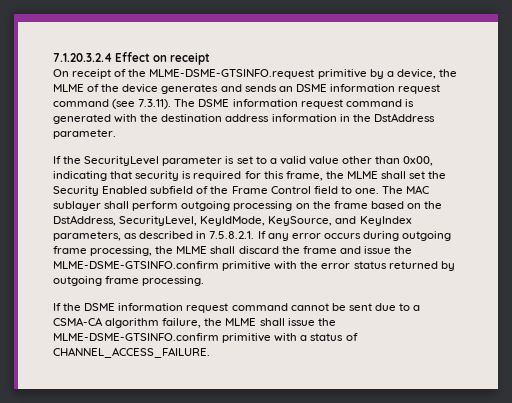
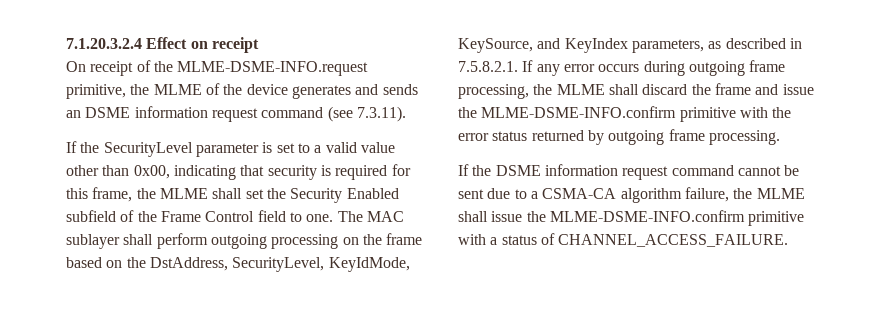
- On receipt of the MLME-DSME-GTSINFO.request primitive by a device, the MLME of the device generates and sends an DSME information request command (see 7.3.11). The DSME information request command is generated with the destination address information in the DstAddress parameter.
+ On receipt of the MLME-DSME-INFO.request primitive, the MLME of the device generates and sends an DSME information request command (see 7.3.11).
- The MAC sublayer shall perform outgoing processing on the frame based on the DstAddress, SecurityLevel, KeyIdMode, KeySource, and KeyIndex parameters, as described in 7.5.8.2.1. If any error occurs during outgoing frame processing, the MLME shall discard the frame and issue the MLME-DSME-GTSINFO.confirm primitive with the error status returned by outgoing frame processing.
+ The MAC sublayer shall perform outgoing processing on the frame based on the DstAddress, SecurityLevel, KeyIdMode, KeySource, and KeyIndex parameters, as described in 7.5.8.2.1. If any error occurs during outgoing frame processing, the MLME shall discard the frame and issue the MLME-DSME-INFO.confirm primitive with the error status returned by outgoing frame processing.
- If the DSME information request command cannot be sent due to a CSMA-CA algorithm failure, the MLME shall issue the MLME-DSME-GTSINFO.confirm primitive with a status of CHANNEL_ACCESS_FAILURE.
+ If the DSME information request command cannot be sent due to a CSMA-CA algorithm failure, the MLME shall issue the MLME-DSME-INFO.confirm primitive with a status of CHANNEL_ACCESS_FAILURE.

